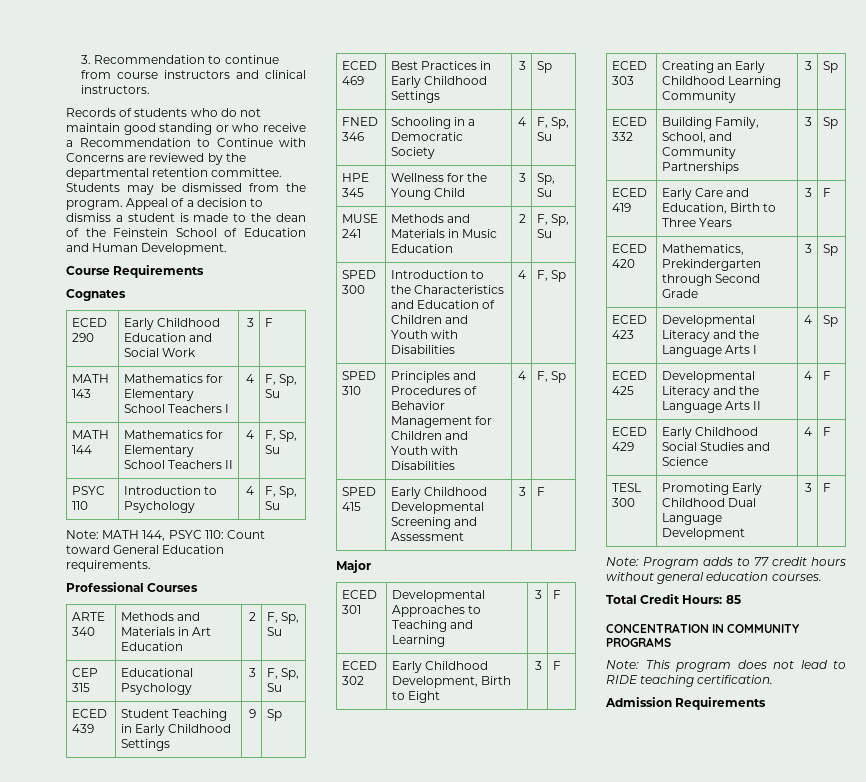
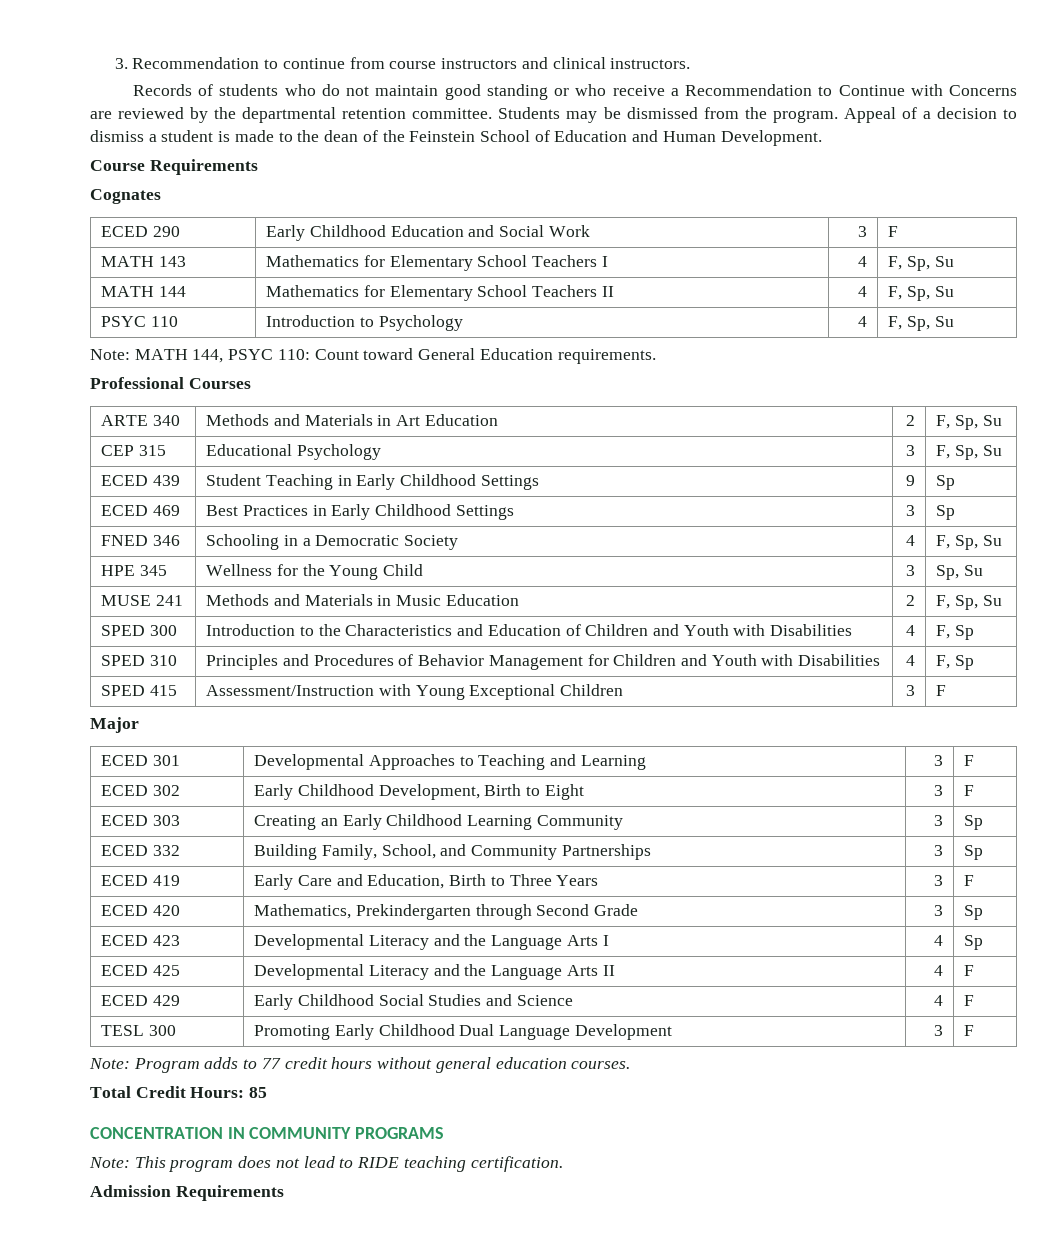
- SPED 415 | Early Childhood Developmental Screening and Assessment | 3 | F
+ SPED 415 | Assessment/Instruction with Young Exceptional Children | 3 | F

